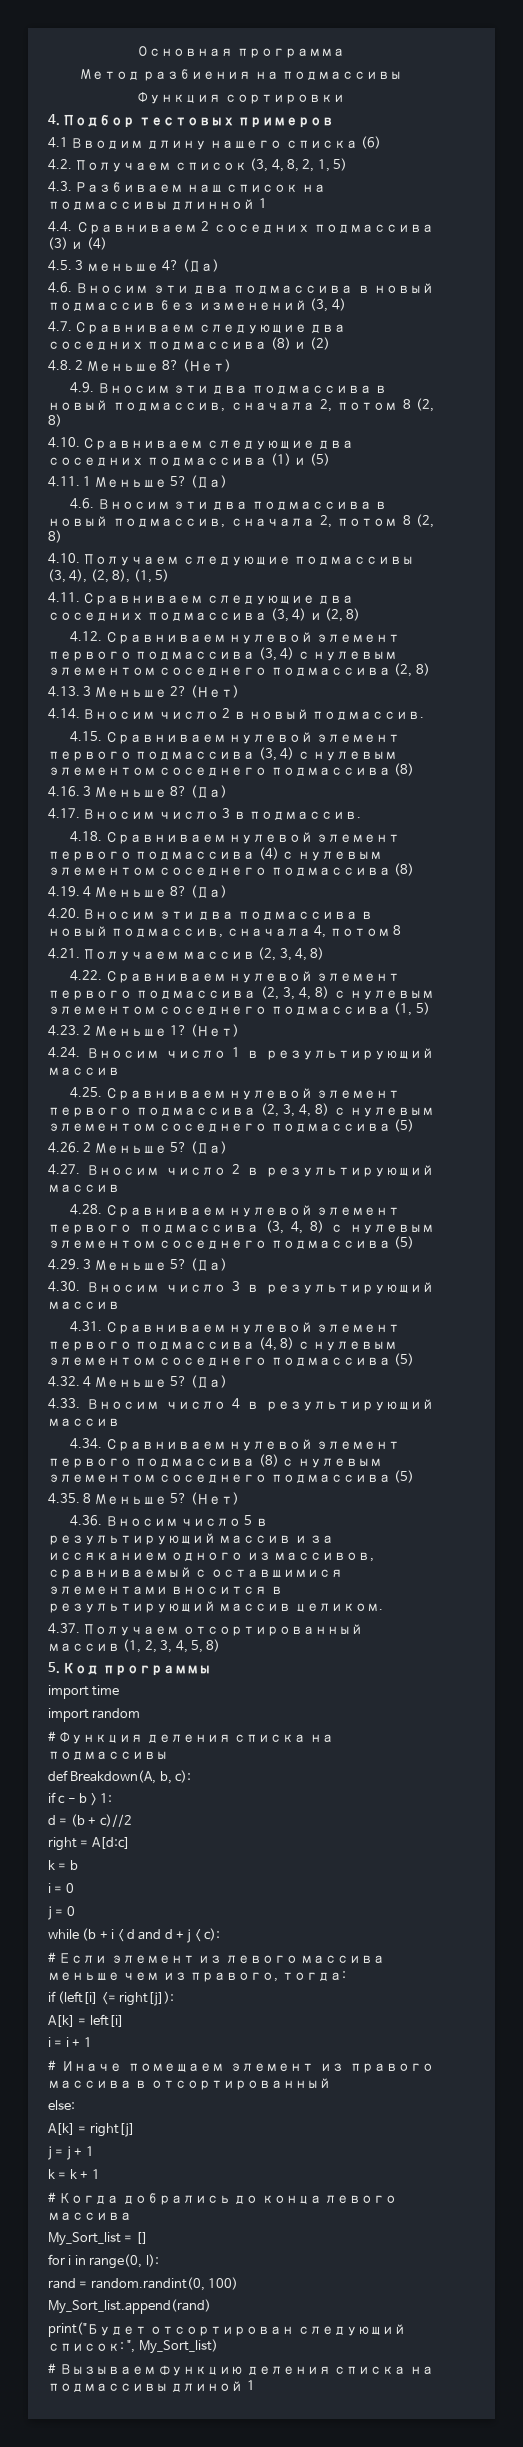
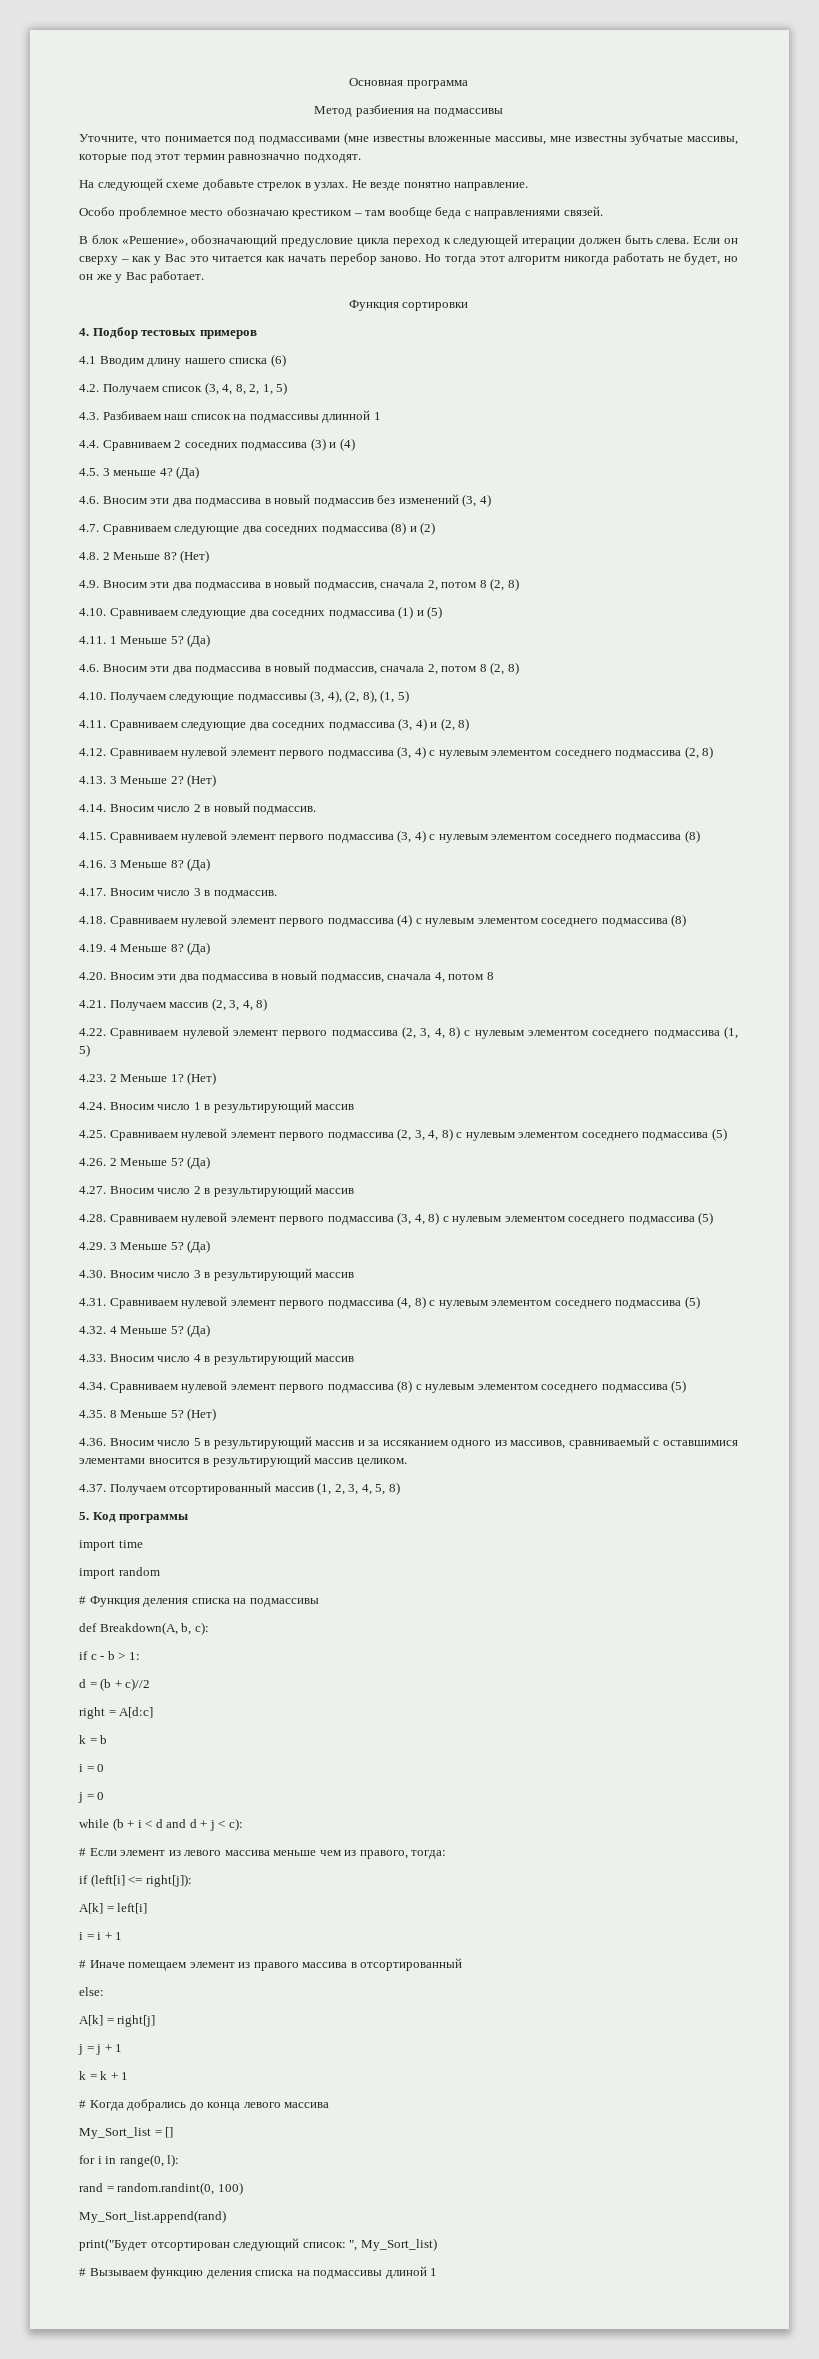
+ Уточните, что понимается под подмассивами (мне известны вложенные массивы, мне известны зубчатые массивы, которые под этот термин равнозначно подходят.
+ На следующей схеме добавьте стрелок в узлах. Не везде понятно направление.
+ Особо проблемное место обозначаю крестиком – там вообще беда с направлениями связей.
+ В блок «Решение», обозначающий предусловие цикла переход к следующей итерации должен быть слева. Если он сверху – как у Вас это читается как начать перебор заново. Но тогда этот алгоритм никогда работать не будет, но он же у Вас работает.

